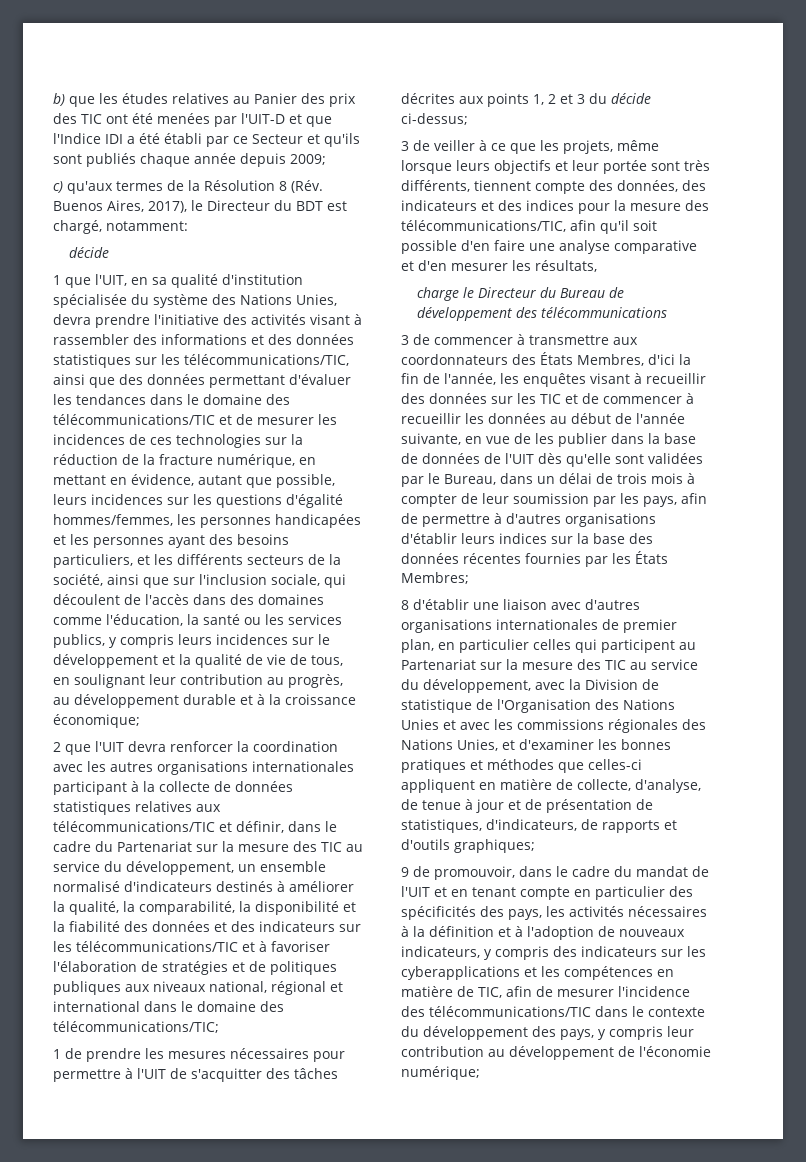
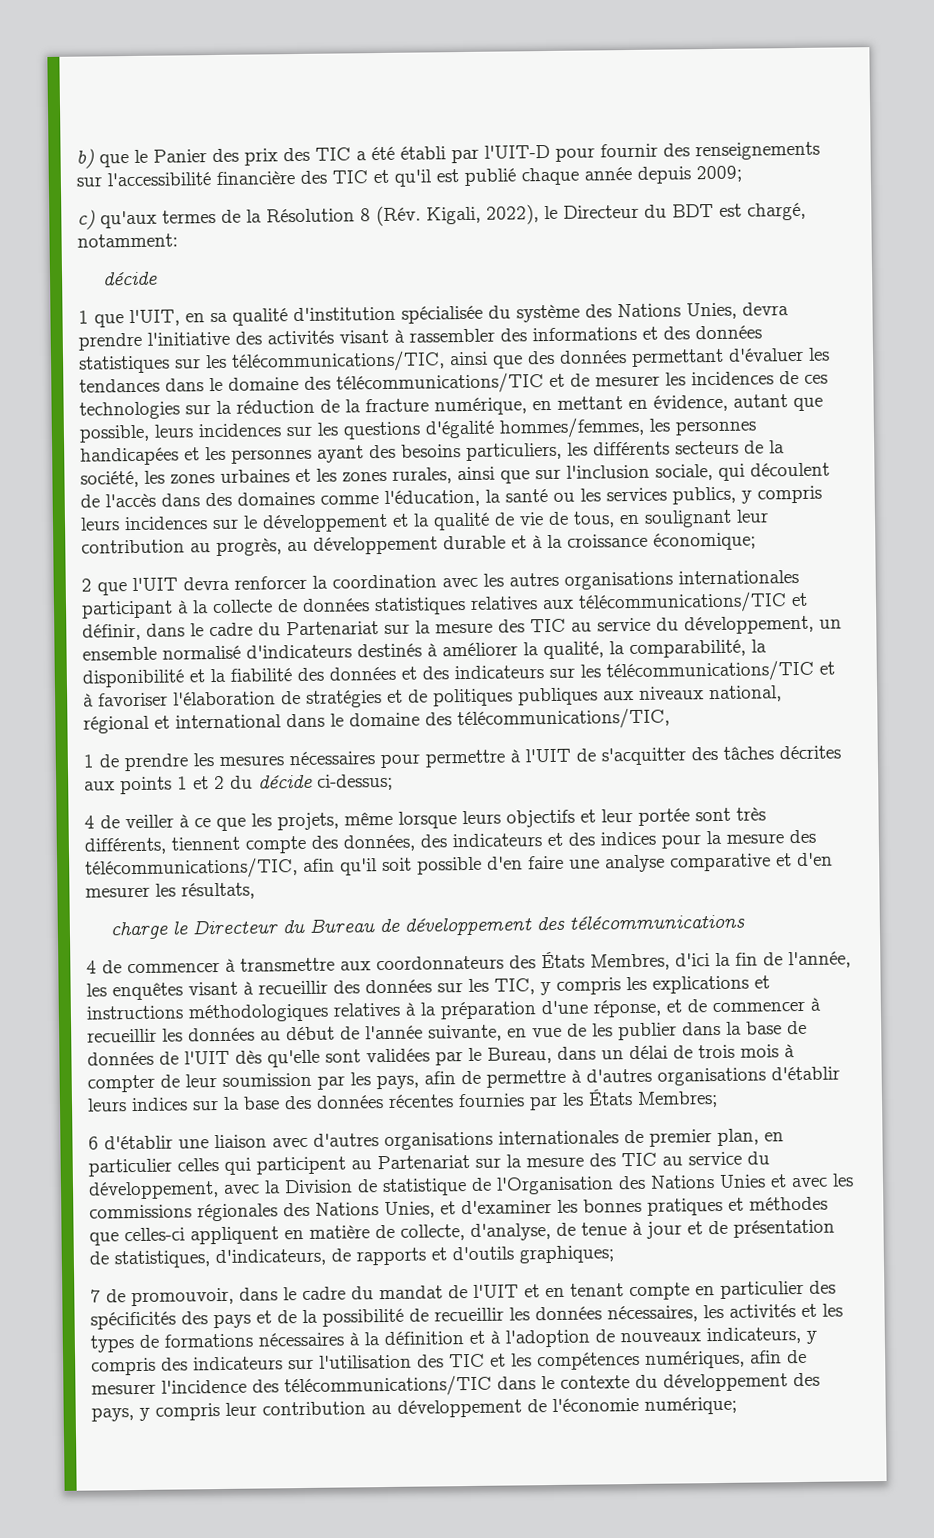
- b) que les études relatives au Panier des prix des TIC ont été menées par l'UIT-D et que l'Indice IDI a été établi par ce Secteur et qu'ils sont publiés chaque année depuis 2009;
+ b) que le Panier des prix des TIC a été établi par l'UIT-D pour fournir des renseignements sur l'accessibilité financière des TIC et qu'il est publié chaque année depuis 2009;
- c) qu'aux termes de la Résolution 8 (Rév. Buenos Aires, 2017), le Directeur du BDT est chargé, notamment:
+ c) qu'aux termes de la Résolution 8 (Rév. Kigali, 2022), le Directeur du BDT est chargé, notamment:
- 1 que l'UIT, en sa qualité d'institution spécialisée du système des Nations Unies, devra prendre l'initiative des activités visant à rassembler des informations et des données statistiques sur les télécommunications/TIC, ainsi que des données permettant d'évaluer les tendances dans le domaine des télécommunications/TIC et de mesurer les incidences de ces technologies sur la réduction de la fracture numérique, en mettant en évidence, autant que possible, leurs incidences sur les questions d'égalité hommes/femmes, les personnes handicapées et les personnes ayant des besoins particuliers, et les différents secteurs de la société, ainsi que sur l'inclusion sociale, qui découlent de l'accès dans des domaines comme l'éducation, la santé ou les services publics, y compris leurs incidences sur le développement et la qualité de vie de tous, en soulignant leur contribution au progrès, au développement durable et à la croissance économique;
+ 1 que l'UIT, en sa qualité d'institution spécialisée du système des Nations Unies, devra prendre l'initiative des activités visant à rassembler des informations et des données statistiques sur les télécommunications/TIC, ainsi que des données permettant d'évaluer les tendances dans le domaine des télécommunications/TIC et de mesurer les incidences de ces technologies sur la réduction de la fracture numérique, en mettant en évidence, autant que possible, leurs incidences sur les questions d'égalité hommes/femmes, les personnes handicapées et les personnes ayant des besoins particuliers, les différents secteurs de la société, les zones urbaines et les zones rurales, ainsi que sur l'inclusion sociale, qui découlent de l'accès dans des domaines comme l'éducation, la santé ou les services publics, y compris leurs incidences sur le développement et la qualité de vie de tous, en soulignant leur contribution au progrès, au développement durable et à la croissance économique;
- 2 que l'UIT devra renforcer la coordination avec les autres organisations internationales participant à la collecte de données statistiques relatives aux télécommunications/TIC et définir, dans le cadre du Partenariat sur la mesure des TIC au service du développement, un ensemble normalisé d'indicateurs destinés à améliorer la qualité, la comparabilité, la disponibilité et la fiabilité des données et des indicateurs sur les télécommunications/TIC et à favoriser l'élaboration de stratégies et de politiques publiques aux niveaux national, régional et international dans le domaine des télécommunications/TIC;
+ 2 que l'UIT devra renforcer la coordination avec les autres organisations internationales participant à la collecte de données statistiques relatives aux télécommunications/TIC et définir, dans le cadre du Partenariat sur la mesure des TIC au service du développement, un ensemble normalisé d'indicateurs destinés à améliorer la qualité, la comparabilité, la disponibilité et la fiabilité des données et des indicateurs sur les télécommunications/TIC et à favoriser l'élaboration de stratégies et de politiques publiques aux niveaux national, régional et international dans le domaine des télécommunications/TIC,
- 1 de prendre les mesures nécessaires pour permettre à l'UIT de s'acquitter des tâches décrites aux points 1, 2 et 3 du décide ci-dessus;
+ 1 de prendre les mesures nécessaires pour permettre à l'UIT de s'acquitter des tâches décrites aux points 1 et 2 du décide ci-dessus;
- 3 de veiller à ce que les projets, même lorsque leurs objectifs et leur portée sont très différents, tiennent compte des données, des indicateurs et des indices pour la mesure des télécommunications/TIC, afin qu'il soit possible d'en faire une analyse comparative et d'en mesurer les résultats,
+ 4 de veiller à ce que les projets, même lorsque leurs objectifs et leur portée sont très différents, tiennent compte des données, des indicateurs et des indices pour la mesure des télécommunications/TIC, afin qu'il soit possible d'en faire une analyse comparative et d'en mesurer les résultats,
- 3 de commencer à transmettre aux coordonnateurs des États Membres, d'ici la fin de l'année, les enquêtes visant à recueillir des données sur les TIC et de commencer à recueillir les données au début de l'année suivante, en vue de les publier dans la base de données de l'UIT dès qu'elle sont validées par le Bureau, dans un délai de trois mois à compter de leur soumission par les pays, afin de permettre à d'autres organisations d'établir leurs indices sur la base des données récentes fournies par les États Membres;
+ 4 de commencer à transmettre aux coordonnateurs des États Membres, d'ici la fin de l'année, les enquêtes visant à recueillir des données sur les TIC, y compris les explications et instructions méthodologiques relatives à la préparation d'une réponse, et de commencer à recueillir les données au début de l'année suivante, en vue de les publier dans la base de données de l'UIT dès qu'elle sont validées par le Bureau, dans un délai de trois mois à compter de leur soumission par les pays, afin de permettre à d'autres organisations d'établir leurs indices sur la base des données récentes fournies par les États Membres;
- 8 d'établir une liaison avec d'autres organisations internationales de premier plan, en particulier celles qui participent au Partenariat sur la mesure des TIC au service du développement, avec la Division de statistique de l'Organisation des Nations Unies et avec les commissions régionales des Nations Unies, et d'examiner les bonnes pratiques et méthodes que celles-ci appliquent en matière de collecte, d'analyse, de tenue à jour et de présentation de statistiques, d'indicateurs, de rapports et d'outils graphiques;
+ 6 d'établir une liaison avec d'autres organisations internationales de premier plan, en particulier celles qui participent au Partenariat sur la mesure des TIC au service du développement, avec la Division de statistique de l'Organisation des Nations Unies et avec les commissions régionales des Nations Unies, et d'examiner les bonnes pratiques et méthodes que celles-ci appliquent en matière de collecte, d'analyse, de tenue à jour et de présentation de statistiques, d'indicateurs, de rapports et d'outils graphiques;
- 9 de promouvoir, dans le cadre du mandat de l'UIT et en tenant compte en particulier des spécificités des pays, les activités nécessaires à la définition et à l'adoption de nouveaux indicateurs, y compris des indicateurs sur les cyberapplications et les compétences en matière de TIC, afin de mesurer l'incidence des télécommunications/TIC dans le contexte du développement des pays, y compris leur contribution au développement de l'économie numérique;
+ 7 de promouvoir, dans le cadre du mandat de l'UIT et en tenant compte en particulier des spécificités des pays et de la possibilité de recueillir les données nécessaires, les activités et les types de formations nécessaires à la définition et à l'adoption de nouveaux indicateurs, y compris des indicateurs sur l'utilisation des TIC et les compétences numériques, afin de mesurer l'incidence des télécommunications/TIC dans le contexte du développement des pays, y compris leur contribution au développement de l'économie numérique;

